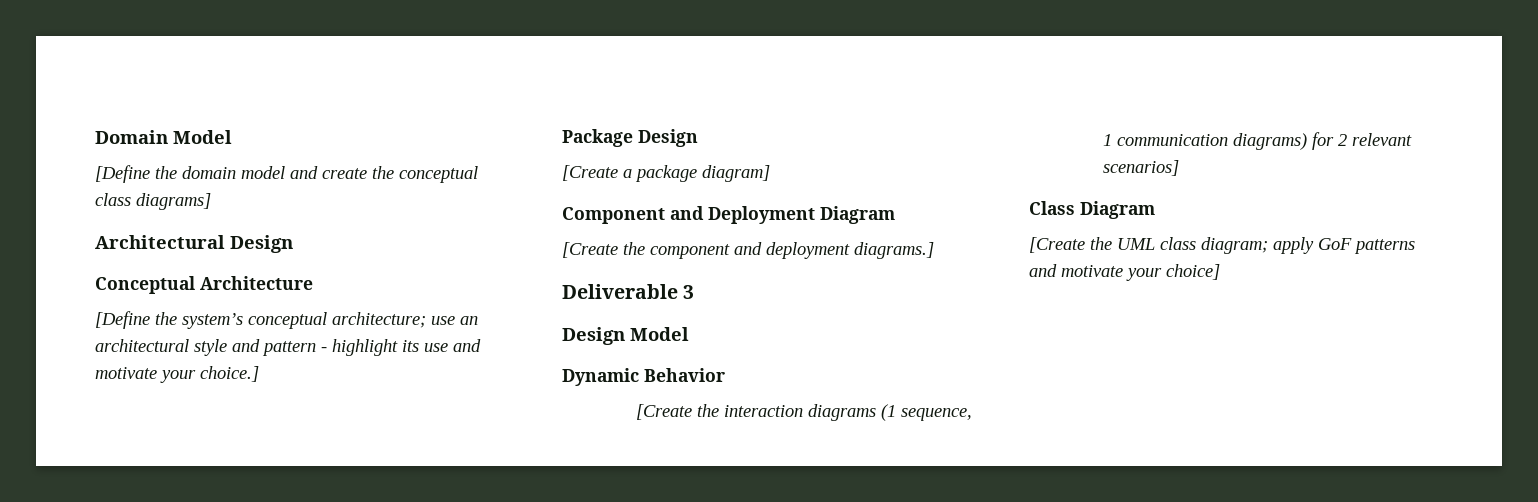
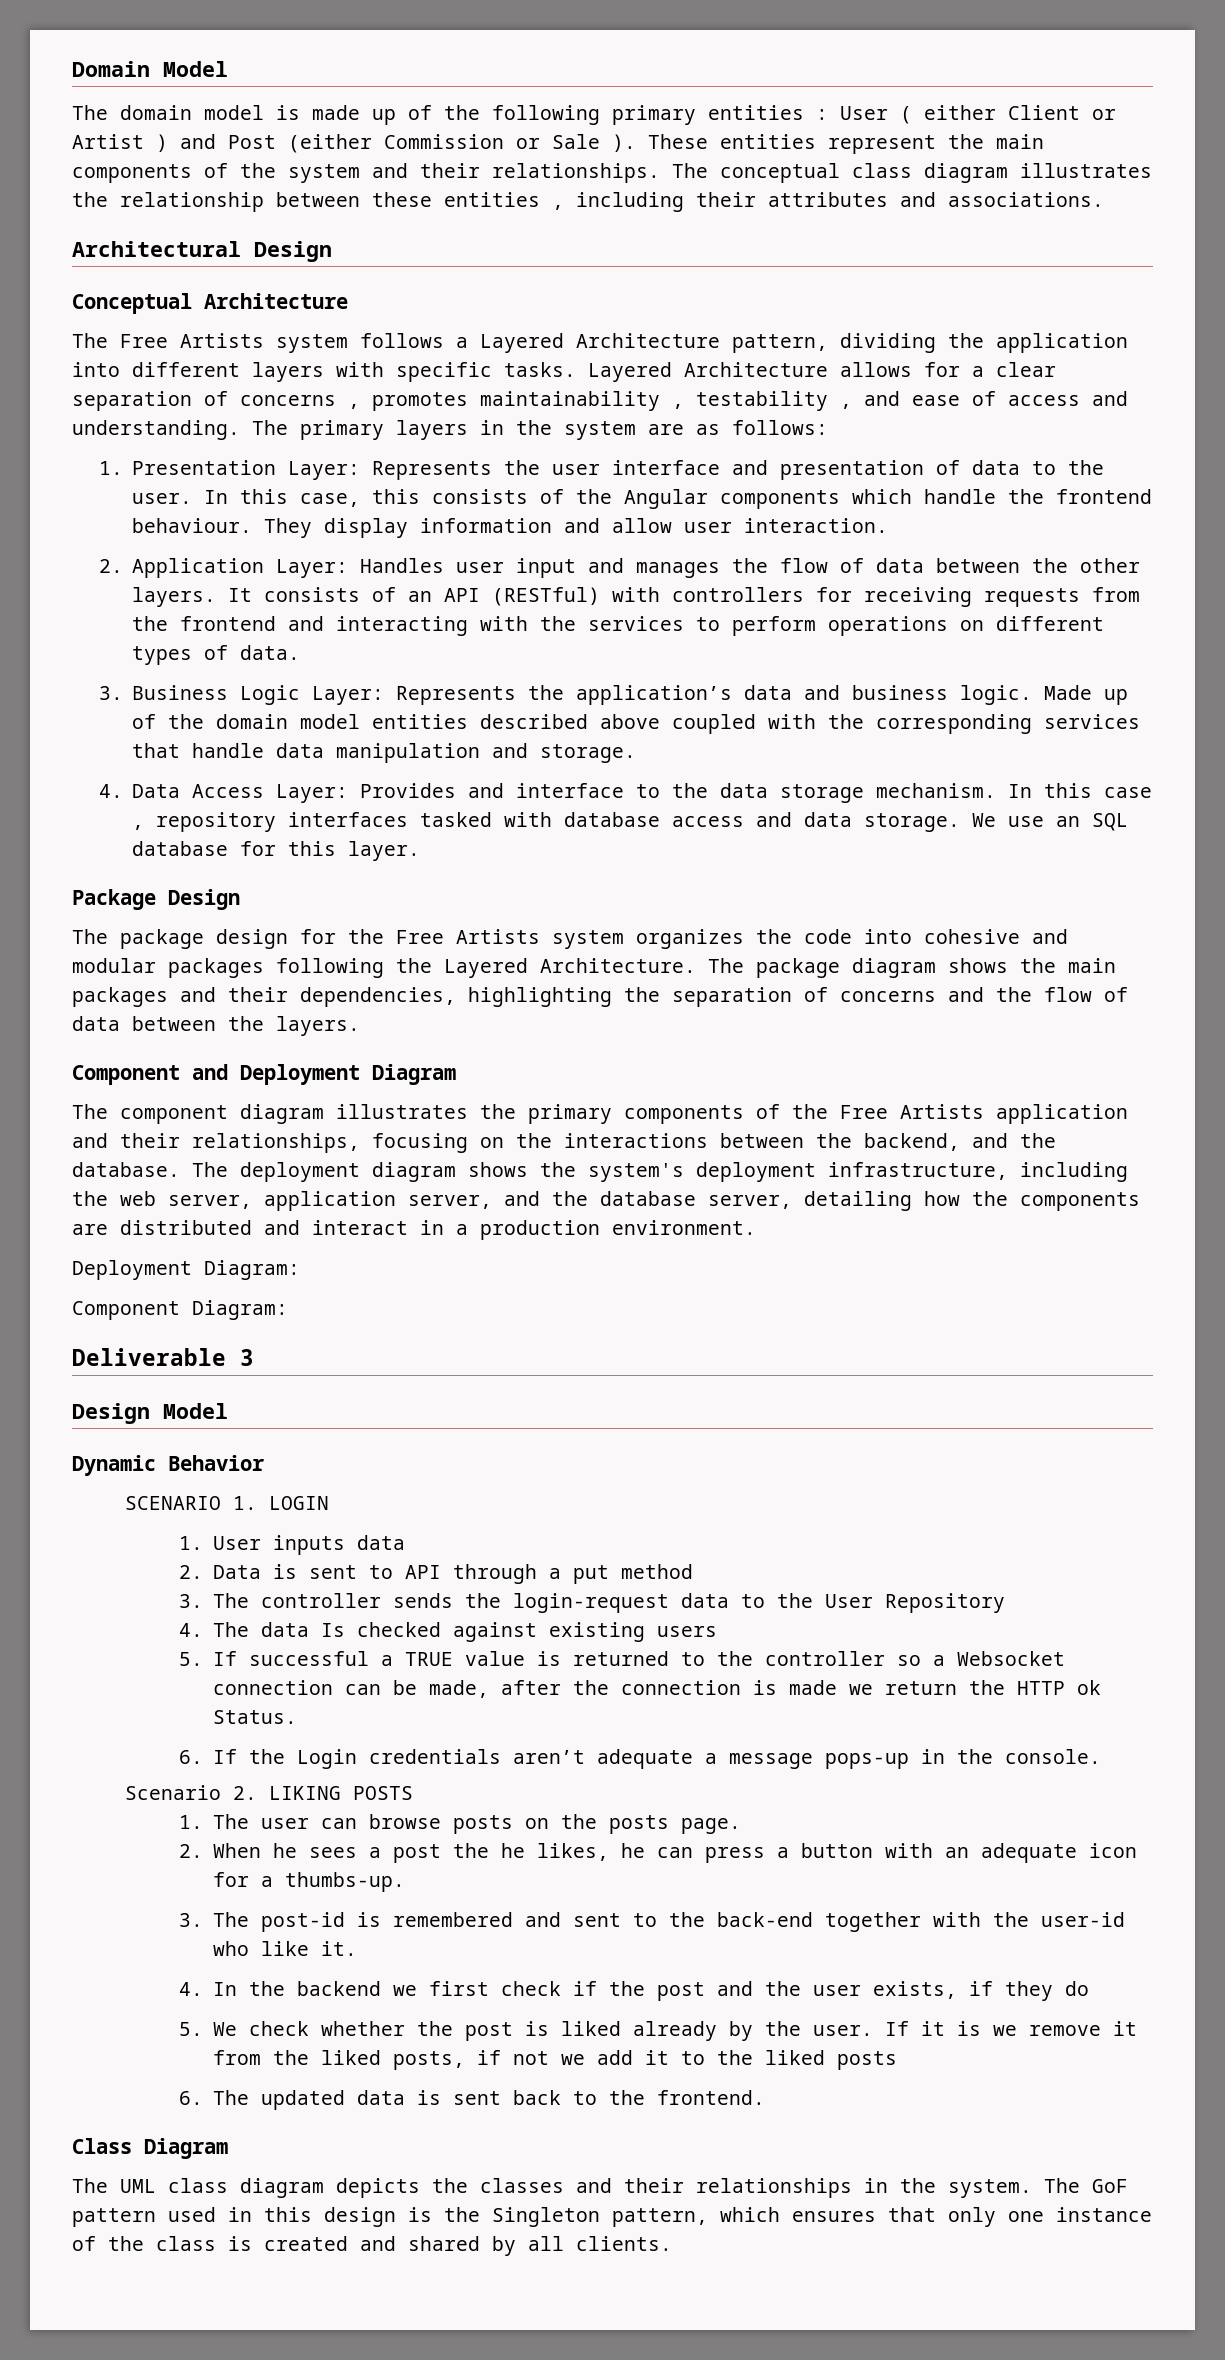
- [Define the domain model and create the conceptual class diagrams]
+ The domain model is made up of the following primary entities : User ( either Client or Artist ) and Post (either Commission or Sale ). These entities represent the main components of the system and their relationships. The conceptual class diagram illustrates the relationship between these entities , including their attributes and associations.
  Architectural Design
  Conceptual Architecture
- [Define the system’s conceptual architecture; use an architectural style and pattern - highlight its use and motivate your choice.]
+ The Free Artists system follows a Layered Architecture pattern, dividing the application into different layers with specific tasks. Layered Architecture allows for a clear separation of concerns , promotes maintainability , testability , and ease of access and understanding. The primary layers in the system are as follows:
+ 1. Presentation Layer: Represents the user interface and presentation of data to the user. In this case, this consists of the Angular components which handle the frontend behaviour. They display information and allow user interaction.
+ 2. Application Layer: Handles user input and manages the flow of data between the other layers. It consists of an API (RESTful) with controllers for receiving requests from the frontend and interacting with the services to perform operations on different types of data.
+ 3. Business Logic Layer: Represents the application’s data and business logic. Made up of the domain model entities described above coupled with the corresponding services that handle data manipulation and storage.
+ 4. Data Access Layer: Provides and interface to the data storage mechanism. In this case , repository interfaces tasked with database access and data storage. We use an SQL database for this layer.
  Package Design
- [Create a package diagram]
+ The package design for the Free Artists system organizes the code into cohesive and modular packages following the Layered Architecture. The package diagram shows the main packages and their dependencies, highlighting the separation of concerns and the flow of data between the layers.
  Component and Deployment Diagram
- [Create the component and deployment diagrams.]
+ The component diagram illustrates the primary components of the Free Artists application and their relationships, focusing on the interactions between the backend, and the database. The deployment diagram shows the system's deployment infrastructure, including the web server, application server, and the database server, detailing how the components are distributed and interact in a production environment.
+ Deployment Diagram:
+ Component Diagram:
- [Create the interaction diagrams (1 sequence, 1 communication diagrams) for 2 relevant scenarios]
+ SCENARIO 1. LOGIN
+ 1. User inputs data
+ 2. Data is sent to API through a put method
+ 3. The controller sends the login-request data to the User Repository
+ 4. The data Is checked against existing users
+ 5. If successful a TRUE value is returned to the controller so a Websocket connection can be made, after the connection is made we return the HTTP ok Status.
+ 6. If the Login credentials aren’t adequate a message pops-up in the console.
+ Scenario 2. LIKING POSTS
+ 1. The user can browse posts on the posts page.
+ 2. When he sees a post the he likes, he can press a button with an adequate icon for a thumbs-up.
+ 3. The post-id is remembered and sent to the back-end together with the user-id who like it.
+ 4. In the backend we first check if the post and the user exists, if they do
+ 5. We check whether the post is liked already by the user. If it is we remove it from the liked posts, if not we add it to the liked posts
+ 6. The updated data is sent back to the frontend.
  Class Diagram
- [Create the UML class diagram; apply GoF patterns and motivate your choice]
+ The UML class diagram depicts the classes and their relationships in the system. The GoF pattern used in this design is the Singleton pattern, which ensures that only one instance of the class is created and shared by all clients.

